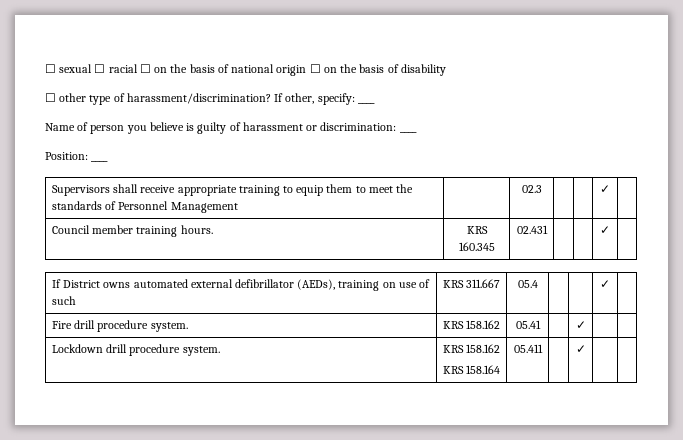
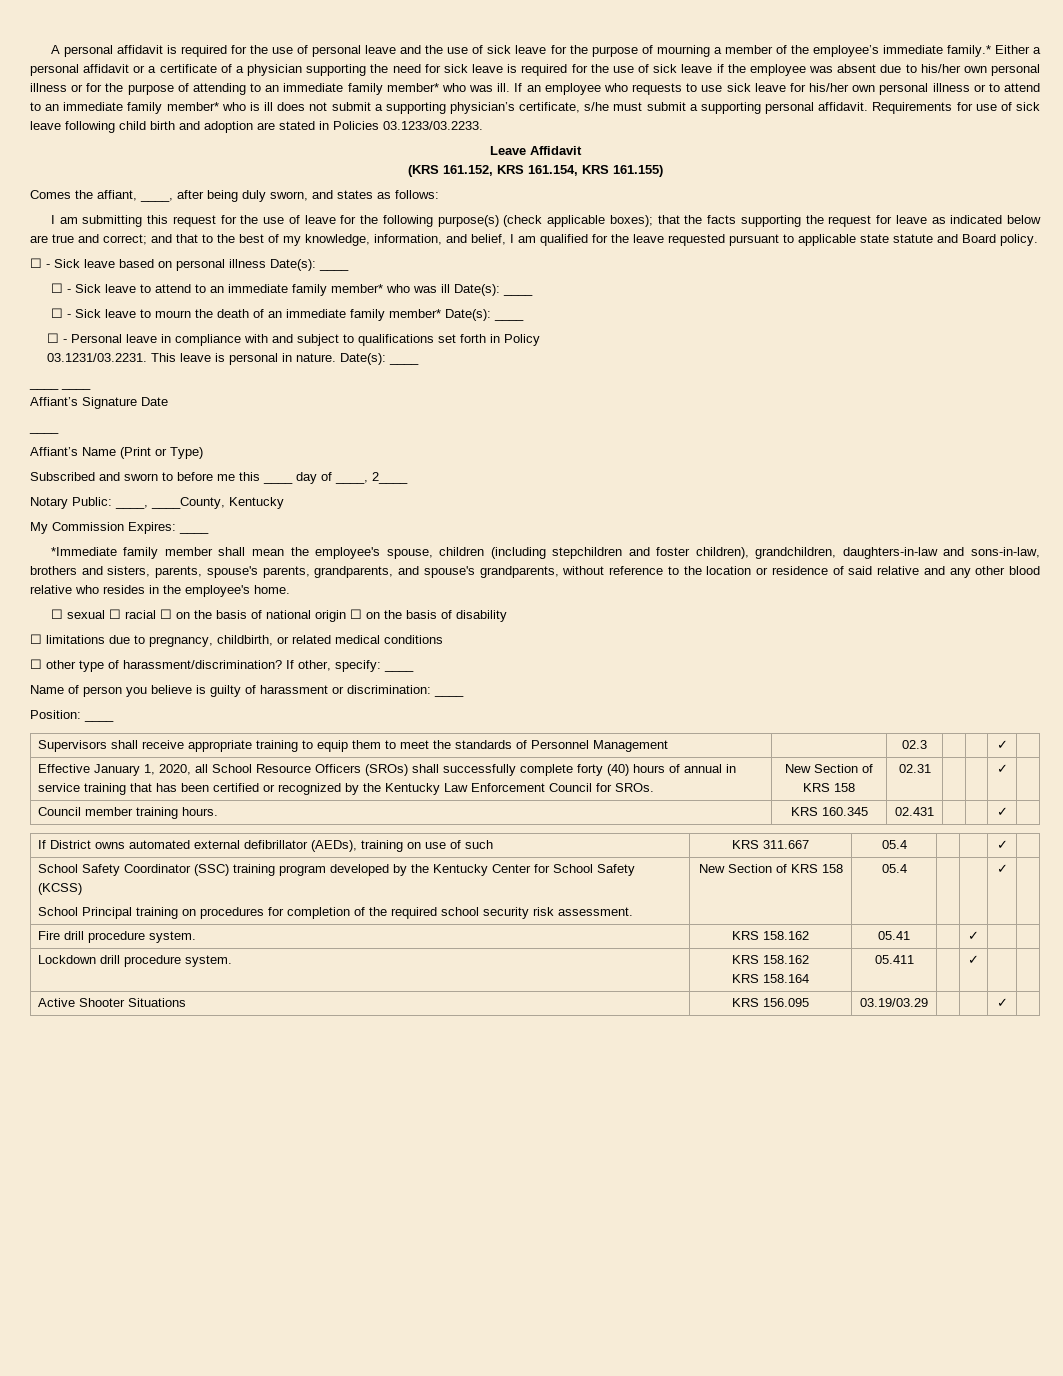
+ A personal affidavit is required for the use of personal leave and the use of sick leave for the purpose of mourning a member of the employee’s immediate family.* Either a personal affidavit or a certificate of a physician supporting the need for sick leave is required for the use of sick leave if the employee was absent due to his/her own personal illness or for the purpose of attending to an immediate family member* who was ill. If an employee who requests to use sick leave for his/her own personal illness or to attend to an immediate family member* who is ill does not submit a supporting physician’s certificate, s/he must submit a supporting personal affidavit. Requirements for use of sick leave following child birth and adoption are stated in Policies 03.1233/03.2233.
+ Leave Affidavit
+ (KRS 161.152, KRS 161.154, KRS 161.155)
+ Comes the affiant, ____, after being duly sworn, and states as follows:
+ I am submitting this request for the use of leave for the following purpose(s) (check applicable boxes); that the facts supporting the request for leave as indicated below are true and correct; and that to the best of my knowledge, information, and belief, I am qualified for the leave requested pursuant to applicable state statute and Board policy.
+ ☐ - Sick leave based on personal illness Date(s): ____
+ ☐ - Sick leave to attend to an immediate family member* who was ill Date(s): ____
+ ☐ - Sick leave to mourn the death of an immediate family member* Date(s): ____
+ ☐ - Personal leave in compliance with and subject to qualifications set forth in Policy
+ 03.1231/03.2231. This leave is personal in nature. Date(s): ____
+ ____ ____
+ Affiant’s Signature Date
+ ____
+ Affiant’s Name (Print or Type)
+ Subscribed and sworn to before me this ____ day of ____, 2____
+ Notary Public: ____, ____County, Kentucky
+ My Commission Expires: ____
+ *Immediate family member shall mean the employee's spouse, children (including stepchildren and foster children), grandchildren, daughters-in-law and sons-in-law, brothers and sisters, parents, spouse's parents, grandparents, and spouse's grandparents, without reference to the location or residence of said relative and any other blood relative who resides in the employee's home.
+ ☐ limitations due to pregnancy, childbirth, or related medical conditions
+ Effective January 1, 2020, all School Resource Officers (SROs) shall successfully complete forty (40) hours of annual in service training that has been certified or recognized by the Kentucky Law Enforcement Council for SROs. | New Section of KRS 158 | 02.31 | | | ✓
+ School Safety Coordinator (SSC) training program developed by the Kentucky Center for School Safety (KCSS)
+ School Principal training on procedures for completion of the required school security risk assessment. | New Section of KRS 158 | 05.4 | | | ✓ |
+ Active Shooter Situations | KRS 156.095 | 03.19/03.29 | | | ✓ |

